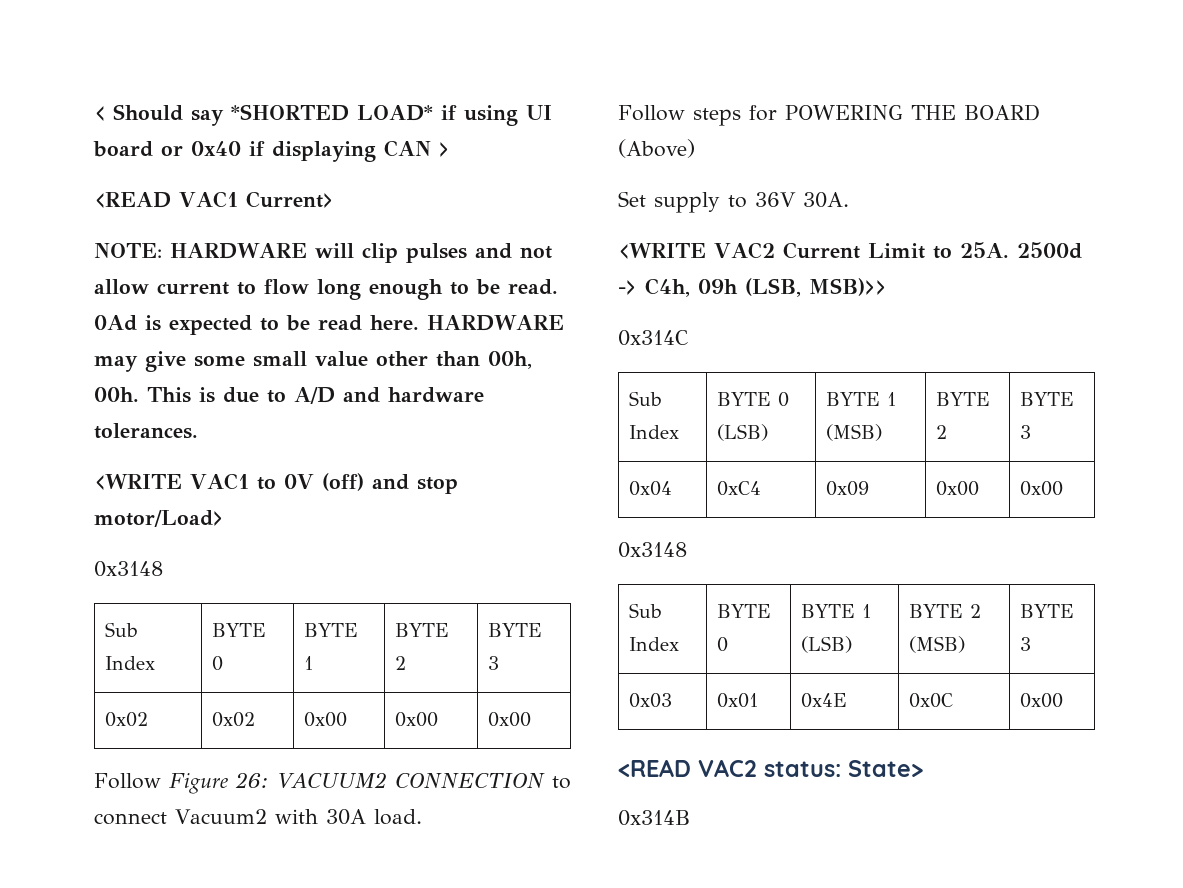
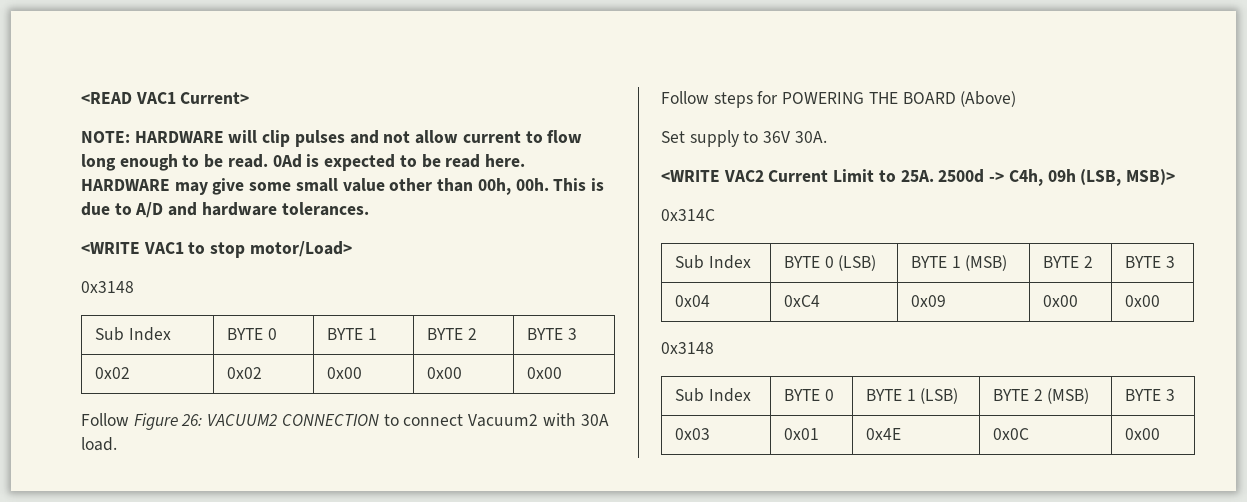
- < Should say *SHORTED LOAD* if using UI board or 0x40 if displaying CAN >
- <WRITE VAC1 to 0V (off) and stop motor/Load>
+ <WRITE VAC1 to stop motor/Load>
- 2500d -> C4h, 09h (LSB, MSB)>>
+ 2500d -> C4h, 09h (LSB, MSB)>
- <READ VAC2 status: State>
- 0x314B

